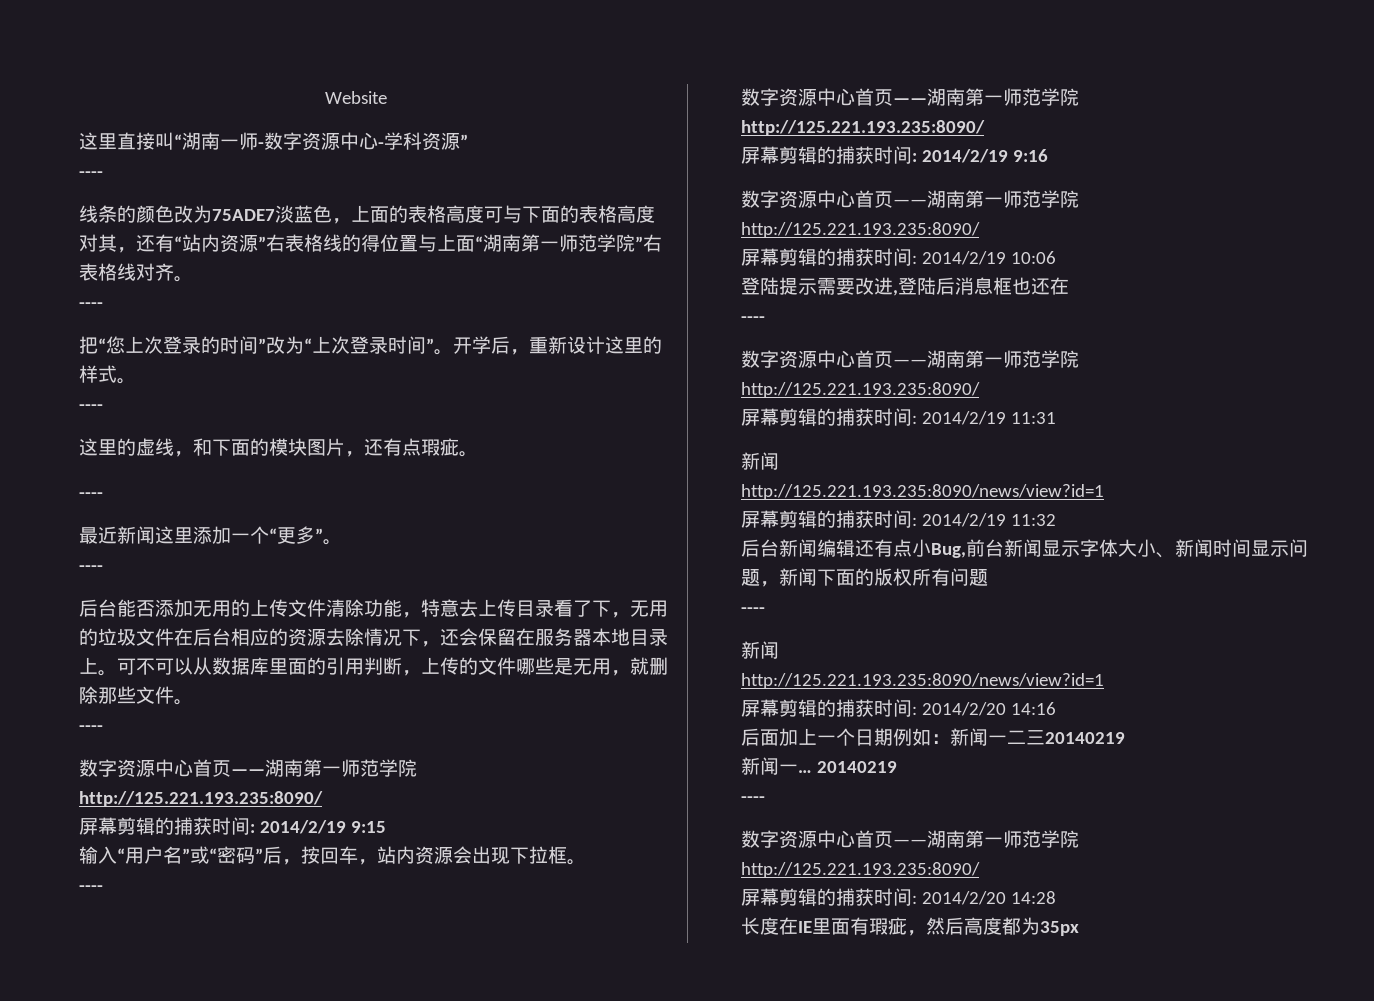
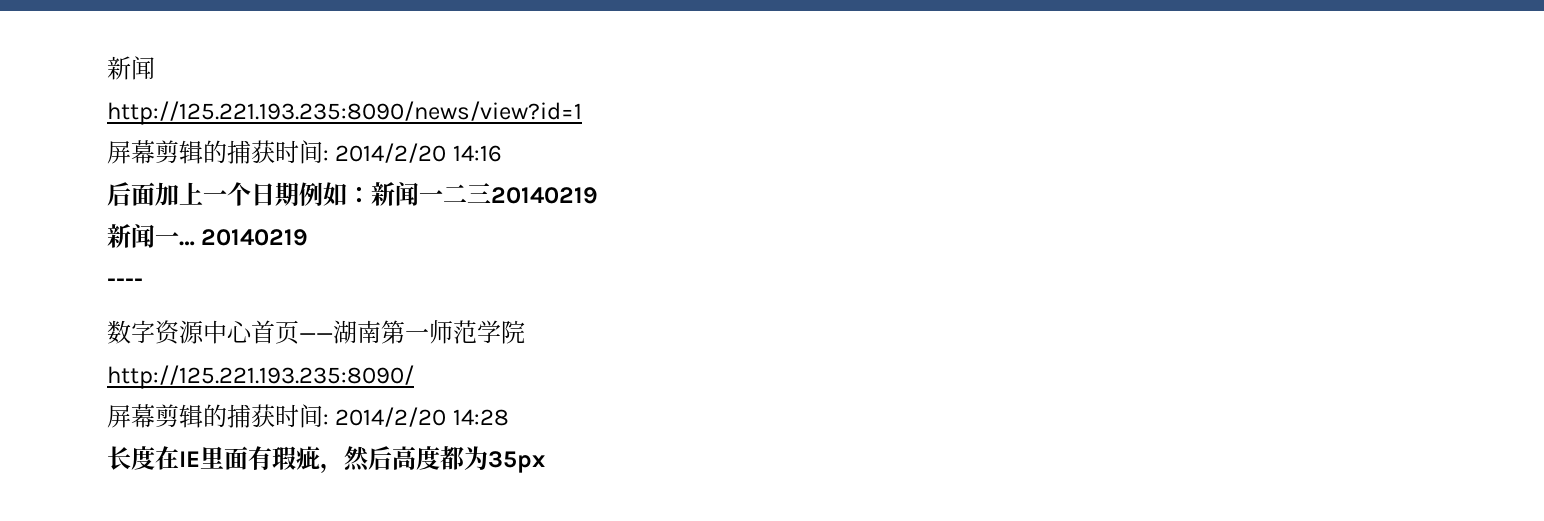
- Website
- 这里直接叫“湖南一师-数字资源中心-学科资源”
- ----
- 线条的颜色改为75ADE7淡蓝色，上面的表格高度可与下面的表格高度对其，还有“站内资源”右表格线的得位置与上面“湖南第一师范学院”右表格线对齐。
- ----
- 把“您上次登录的时间”改为“上次登录时间”。开学后，重新设计这里的样式。
- ----
- 这里的虚线，和下面的模块图片，还有点瑕疵。
- ----
- 最近新闻这里添加一个“更多”。
- ----
- 后台能否添加无用的上传文件清除功能，特意去上传目录看了下，无用的垃圾文件在后台相应的资源去除情况下，还会保留在服务器本地目录上。可不可以从数据库里面的引用判断，上传的文件哪些是无用，就删除那些文件。
- ----
- 数字资源中心首页——湖南第一师范学院
- http://125.221.193.235:8090/
- 屏幕剪辑的捕获时间: 2014/2/19 9:15
- 输入“用户名”或“密码”后，按回车，站内资源会出现下拉框。
- ----
- 数字资源中心首页——湖南第一师范学院
- http://125.221.193.235:8090/
- 屏幕剪辑的捕获时间: 2014/2/19 9:16
- 数字资源中心首页——湖南第一师范学院
- http://125.221.193.235:8090/
- 屏幕剪辑的捕获时间: 2014/2/19 10:06
- 登陆提示需要改进,登陆后消息框也还在
- ----
- 数字资源中心首页——湖南第一师范学院
- http://125.221.193.235:8090/
- 屏幕剪辑的捕获时间: 2014/2/19 11:31
- 新闻
- http://125.221.193.235:8090/news/view?id=1
- 屏幕剪辑的捕获时间: 2014/2/19 11:32
- 后台新闻编辑还有点小Bug,前台新闻显示字体大小、新闻时间显示问题，新闻下面的版权所有问题
- ----

